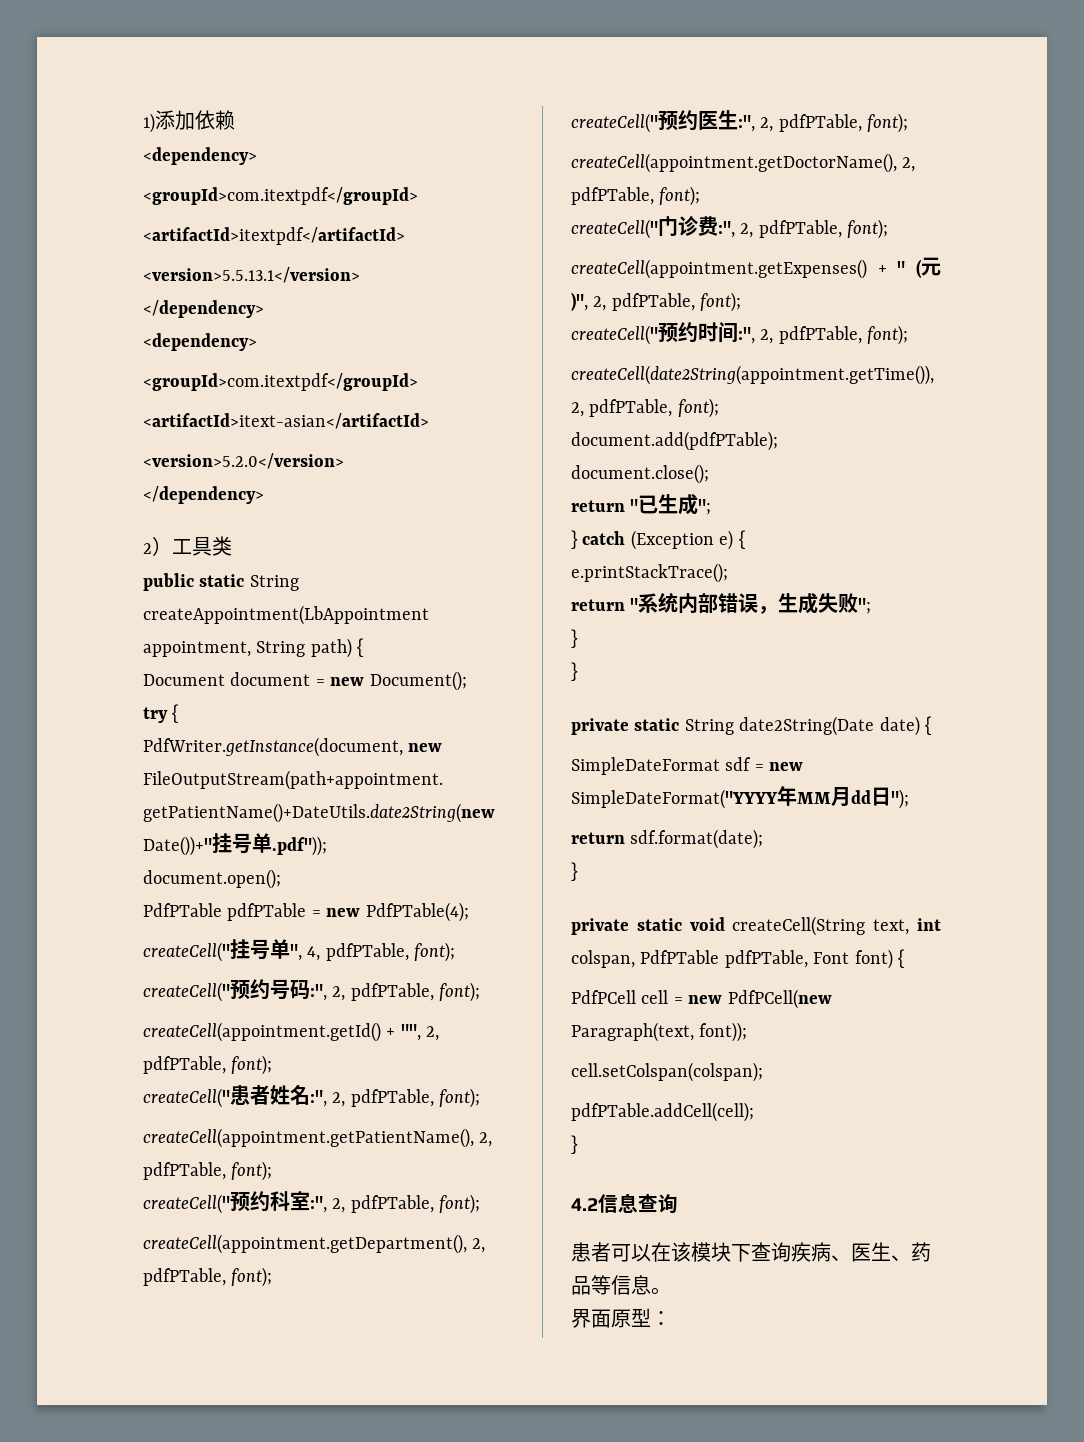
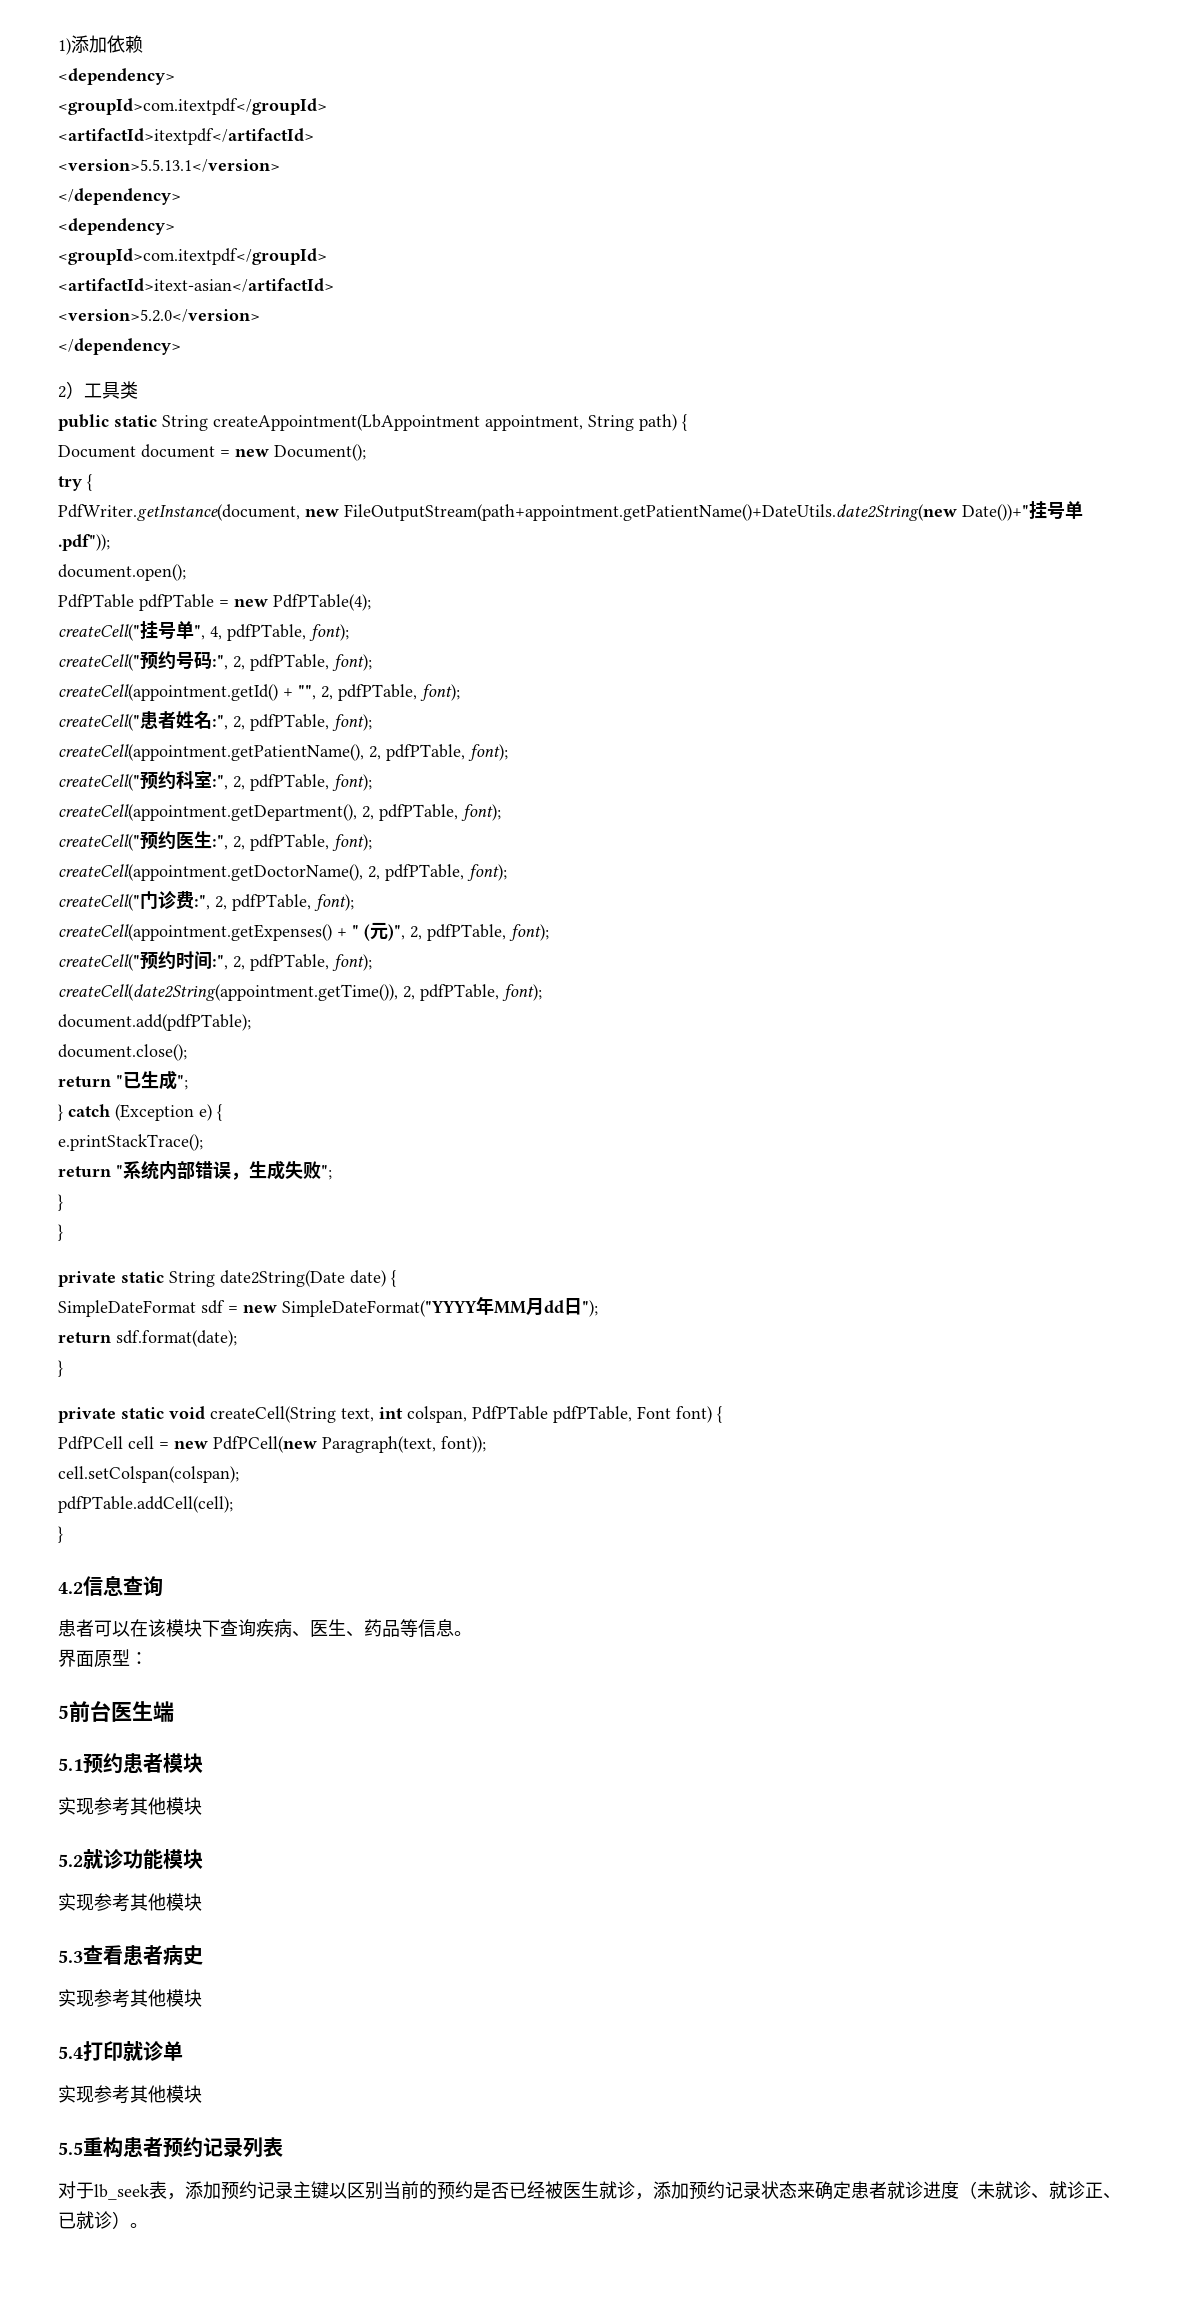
+ 5前台医生端
+ 5.1预约患者模块
+ 实现参考其他模块
+ 5.2就诊功能模块
+ 实现参考其他模块
+ 5.3查看患者病史
+ 实现参考其他模块
+ 5.4打印就诊单
+ 实现参考其他模块
+ 5.5重构患者预约记录列表
+ 对于lb_seek表，添加预约记录主键以区别当前的预约是否已经被医生就诊，添加预约记录状态来确定患者就诊进度（未就诊、就诊正、已就诊）。

